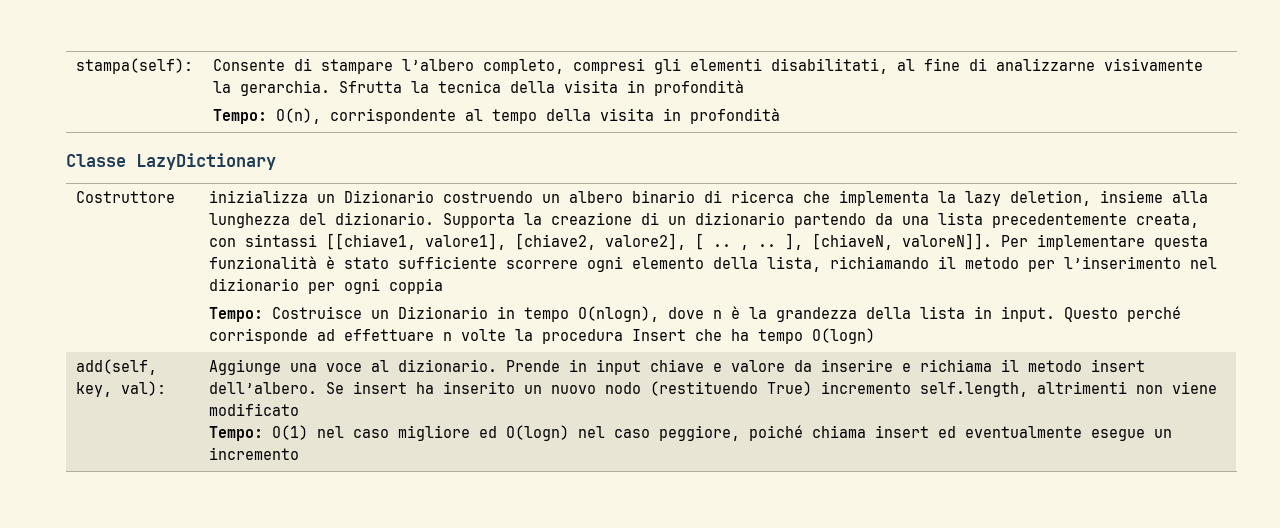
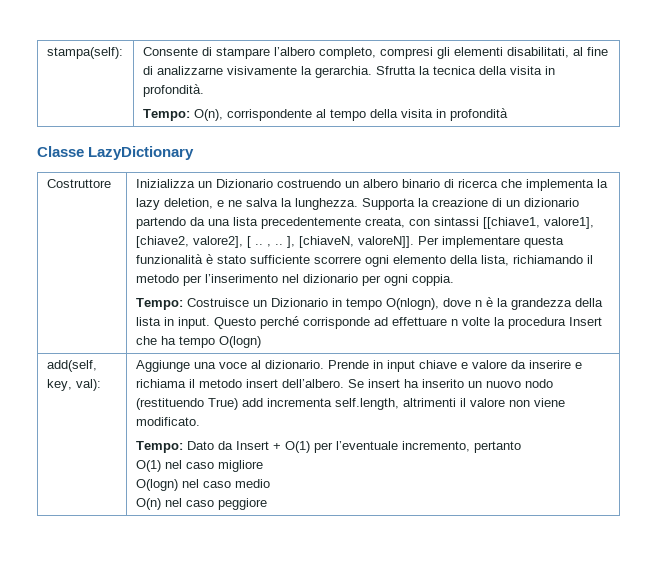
- stampa(self): | Consente di stampare l’albero completo, compresi gli elementi disabilitati, al fine di analizzarne visivamente la gerarchia. Sfrutta la tecnica della visita in profondità
+ stampa(self): | Consente di stampare l’albero completo, compresi gli elementi disabilitati, al fine di analizzarne visivamente la gerarchia. Sfrutta la tecnica della visita in profondità.
- inizializza un Dizionario costruendo un albero binario di ricerca che implementa la lazy deletion, insieme alla lunghezza del dizionario.
+ Inizializza un Dizionario costruendo un albero binario di ricerca che implementa la lazy deletion, e ne salva la lunghezza.
- Per implementare questa funzionalità è stato sufficiente scorrere ogni elemento della lista, richiamando il metodo per l’inserimento nel dizionario per ogni coppia
+ Per implementare questa funzionalità è stato sufficiente scorrere ogni elemento della lista, richiamando il metodo per l’inserimento nel dizionario per ogni coppia.
- Se insert ha inserito un nuovo nodo (restituendo True) incremento self.length, altrimenti non viene modificato
- Tempo: O(1) nel caso migliore ed O(logn) nel caso peggiore, poiché chiama insert ed eventualmente esegue un incremento
+ Se insert ha inserito un nuovo nodo (restituendo True) add incrementa self.length, altrimenti il valore non viene modificato.
+ Tempo: Dato da Insert + O(1) per l’eventuale incremento, pertanto
+ O(1) nel caso migliore
+ O(logn) nel caso medio
+ O(n) nel caso peggiore

